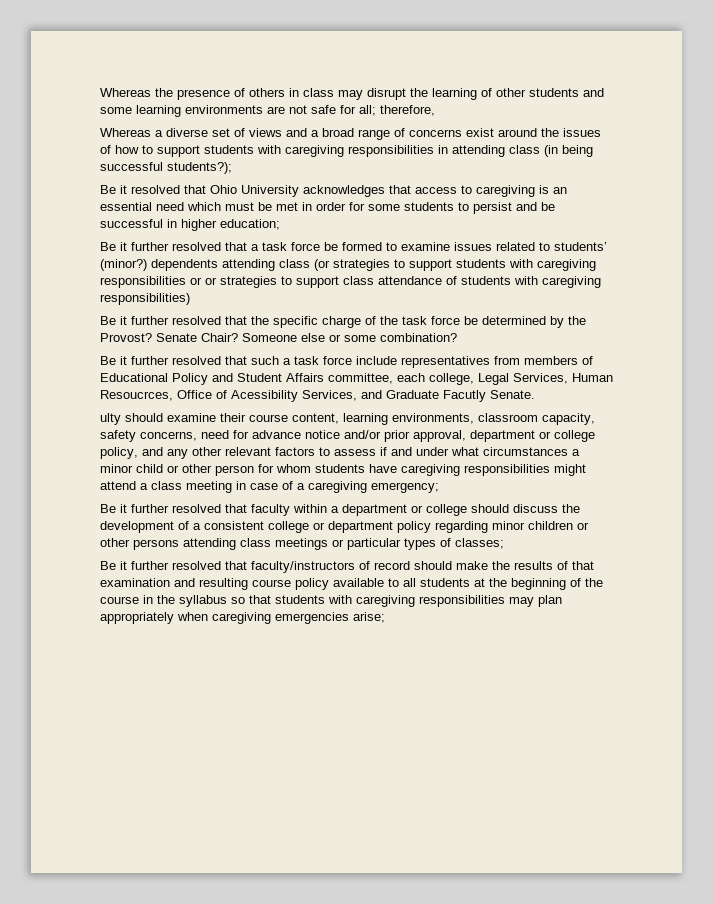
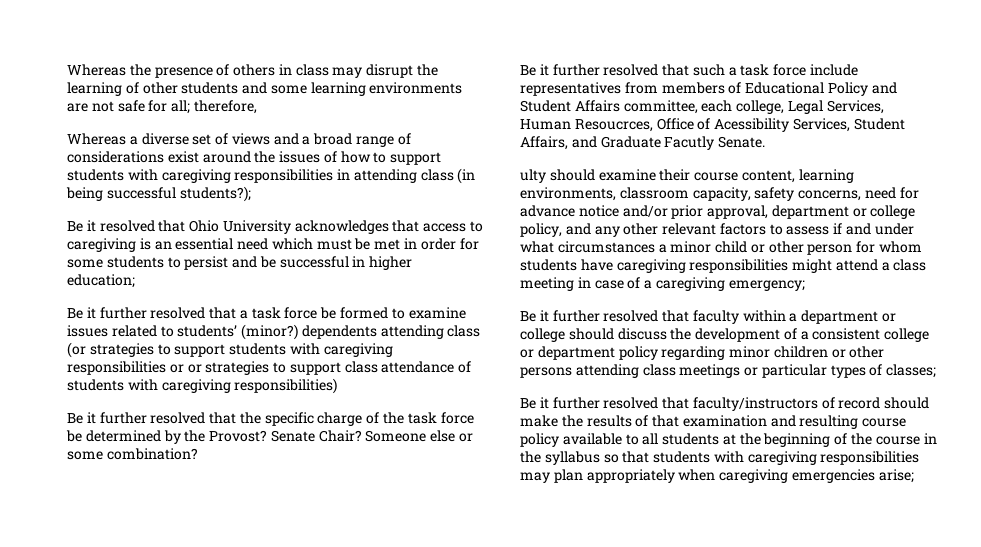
- Whereas a diverse set of views and a broad range of concerns exist around the issues of how to support students with caregiving responsibilities in attending class (in being successful students?);
+ Whereas a diverse set of views and a broad range of considerations exist around the issues of how to support students with caregiving responsibilities in attending class (in being successful students?);
- Be it further resolved that such a task force include representatives from members of Educational Policy and Student Affairs committee, each college, Legal Services, Human Resoucrces, Office of Acessibility Services, and Graduate Facutly Senate.
+ Be it further resolved that such a task force include representatives from members of Educational Policy and Student Affairs committee, each college, Legal Services, Human Resoucrces, Office of Acessibility Services, Student Affairs, and Graduate Facutly Senate.

